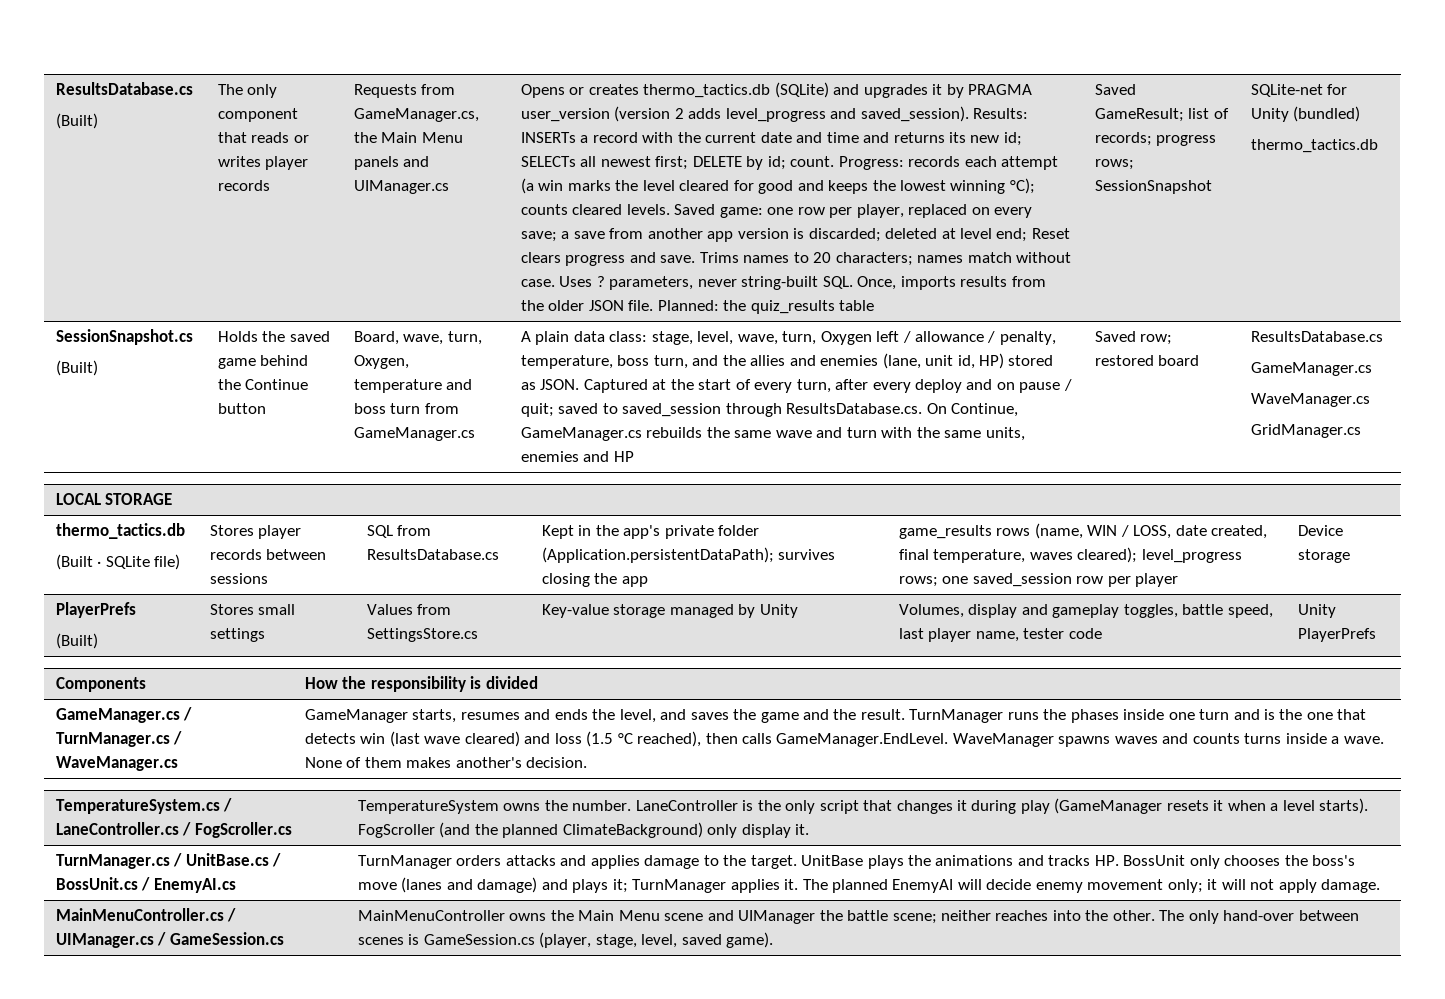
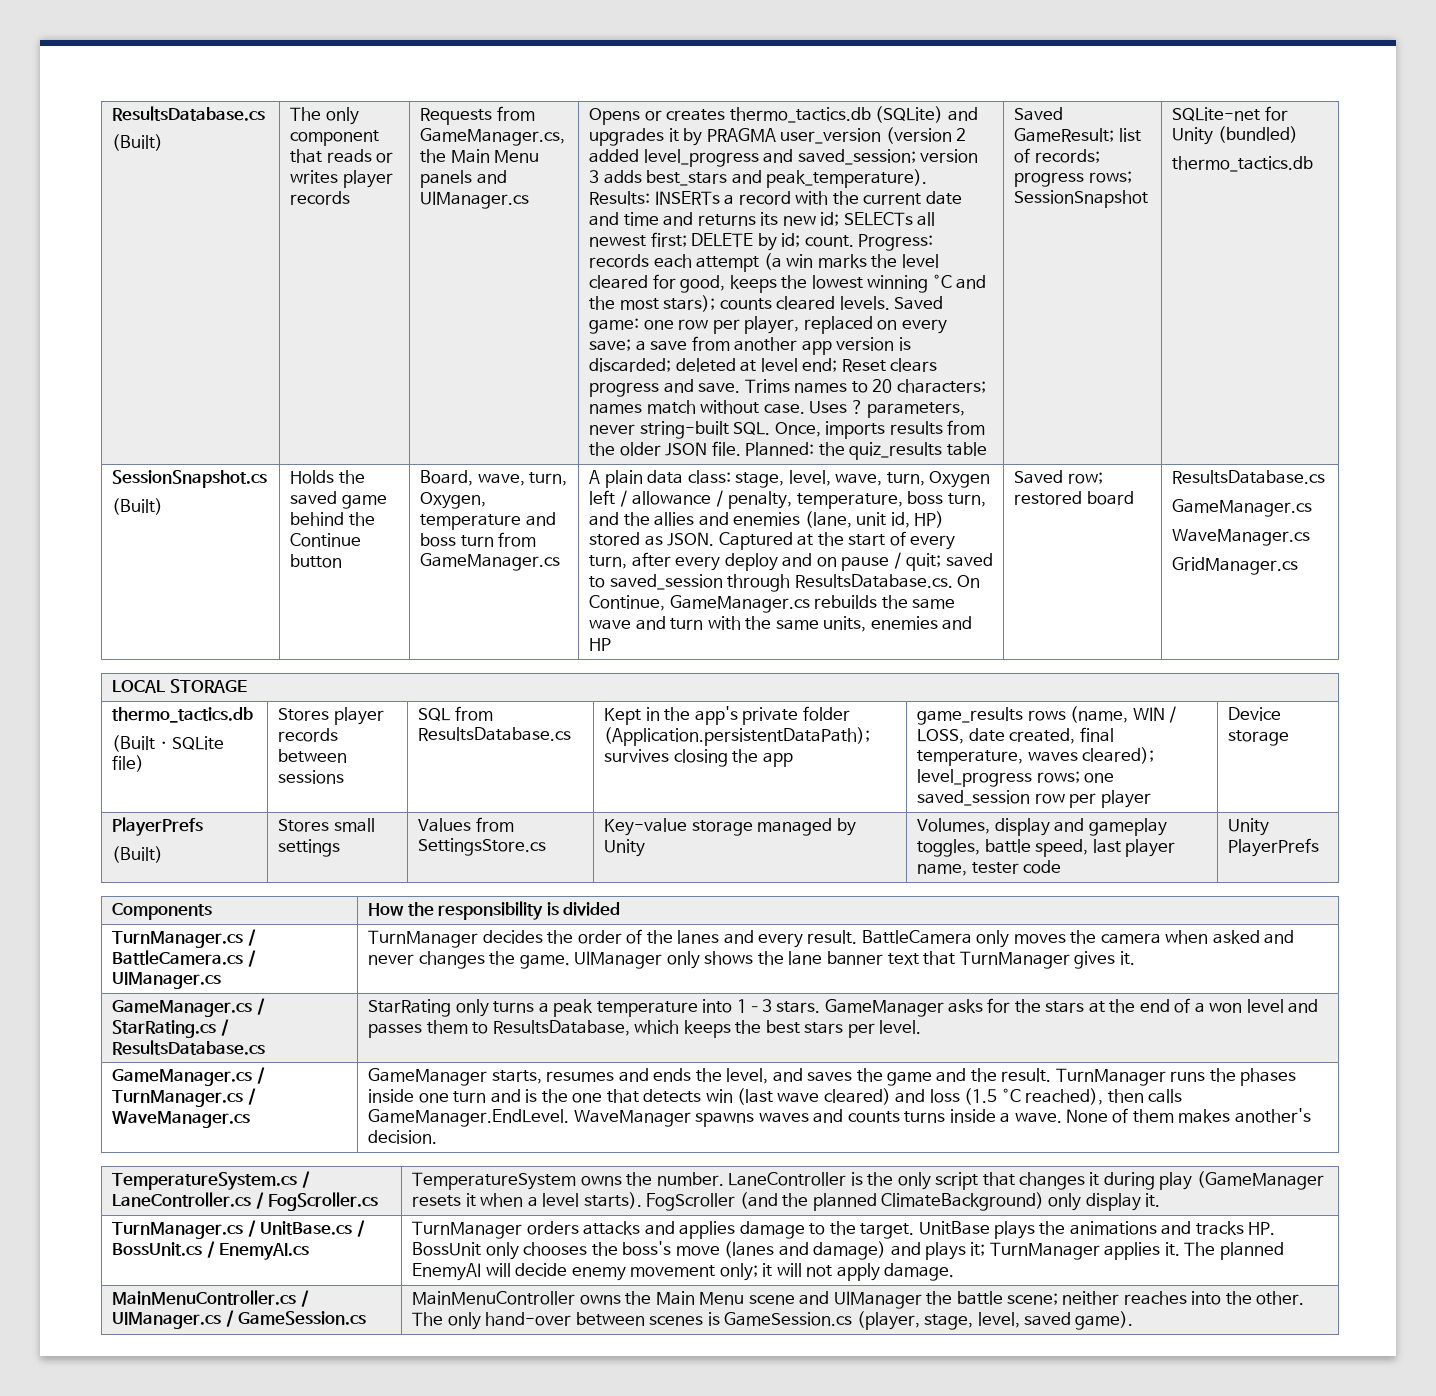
- Opens or creates thermo_tactics.db (SQLite) and upgrades it by PRAGMA user_version (version 2 adds level_progress and saved_session).
+ Opens or creates thermo_tactics.db (SQLite) and upgrades it by PRAGMA user_version (version 2 added level_progress and saved_session; version 3 adds best_stars and peak_temperature).
- Progress: records each attempt (a win marks the level cleared for good and keeps the lowest winning °C); counts cleared levels.
+ Progress: records each attempt (a win marks the level cleared for good, keeps the lowest winning °C and the most stars); counts cleared levels.
+ TurnManager.cs / BattleCamera.cs / UIManager.cs | TurnManager decides the order of the lanes and every result. BattleCamera only moves the camera when asked and never changes the game. UIManager only shows the lane banner text that TurnManager gives it.
+ GameManager.cs / StarRating.cs / ResultsDatabase.cs | StarRating only turns a peak temperature into 1–3 stars. GameManager asks for the stars at the end of a won level and passes them to ResultsDatabase, which keeps the best stars per level.

